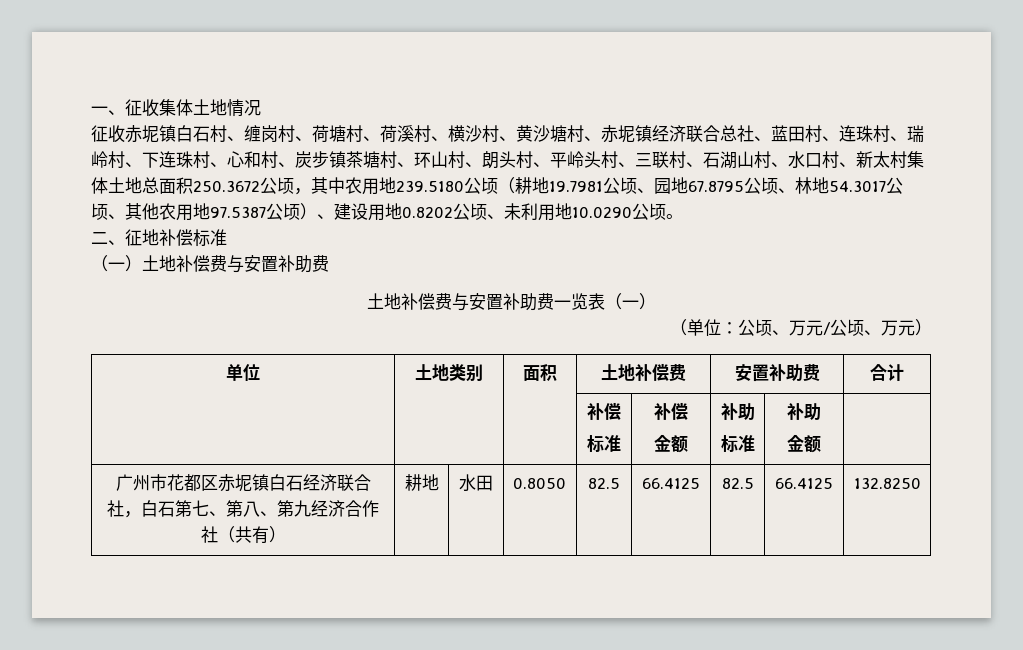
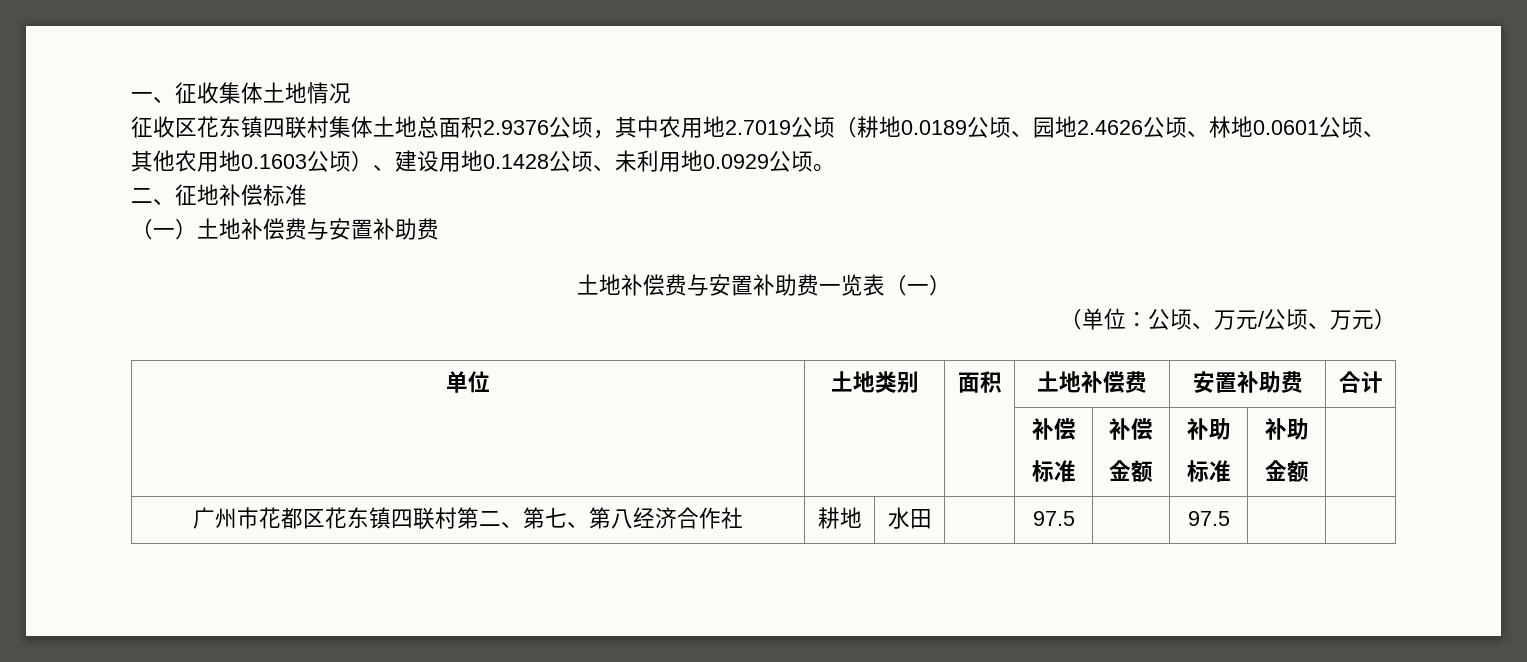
- 征收赤坭镇白石村、缠岗村、荷塘村、荷溪村、横沙村、黄沙塘村、赤坭镇经济联合总社、蓝田村、连珠村、瑞岭村、下连珠村、心和村、炭步镇茶塘村、环山村、朗头村、平岭头村、三联村、石湖山村、水口村、新太村集体土地总面积250.3672公顷，其中农用地239.5180公顷（耕地19.7981公顷、园地67.8795公顷、林地54.3017公顷、其他农用地97.5387公顷）、建设用地0.8202公顷、未利用地10.0290公顷。
+ 征收区花东镇四联村集体土地总面积2.9376公顷，其中农用地2.7019公顷（耕地0.0189公顷、园地2.4626公顷、林地0.0601公顷、其他农用地0.1603公顷）、建设用地0.1428公顷、未利用地0.0929公顷。
- 广州市花都区赤坭镇白石经济联合社，白石第七、第八、第九经济合作社（共有） | 耕地 | 水田 | 0.8050 | 82.5 | 66.4125 | 82.5 | 66.4125 | 132.8250
+ 广州市花都区花东镇四联村第二、第七、第八经济合作社 | 耕地 | 水田 | | 97.5 | | 97.5 | |

